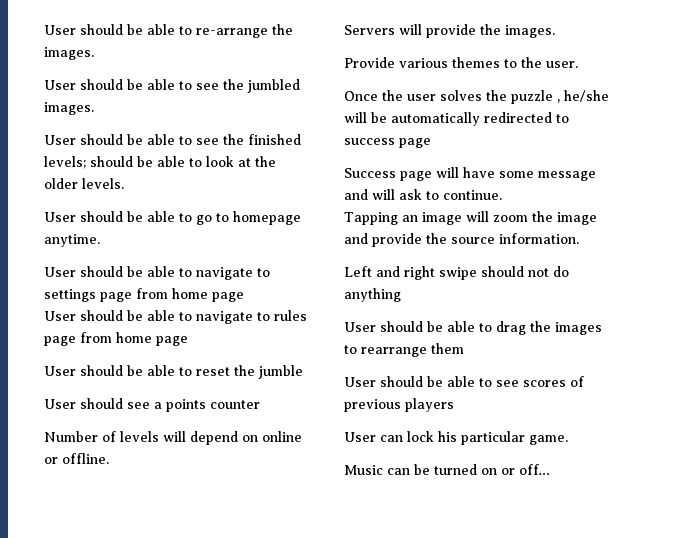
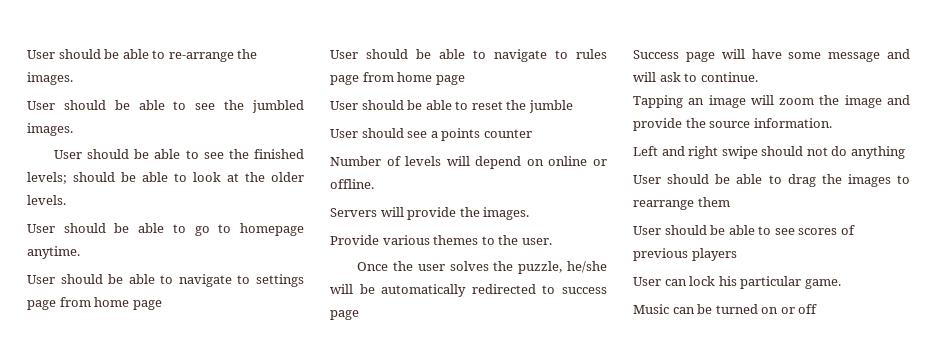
- Once the user solves the puzzle , he/she will be automatically redirected to success page
+ Once the user solves the puzzle, he/she will be automatically redirected to success page
- Music can be turned on or off…
+ Music can be turned on or off

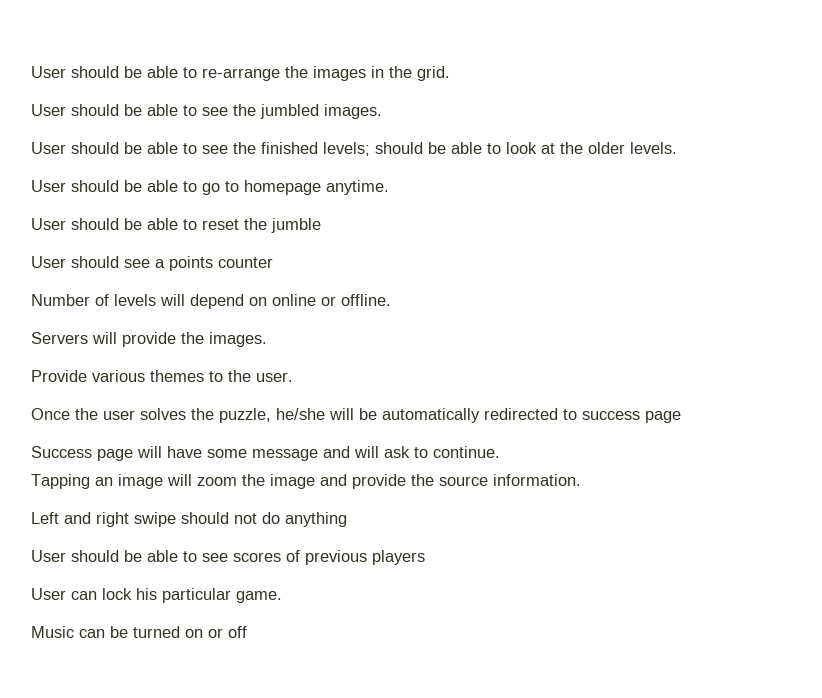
- User should be able to re-arrange the images.
+ User should be able to re-arrange the images in the grid.
- User should be able to navigate to settings page from home page
- User should be able to navigate to rules page from home page
- User should be able to drag the images to rearrange them

